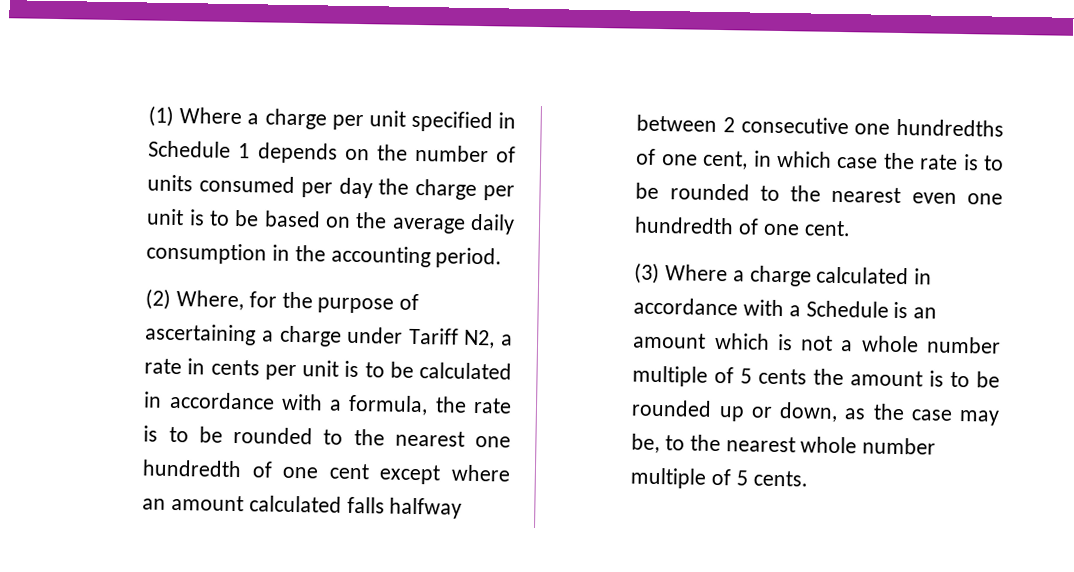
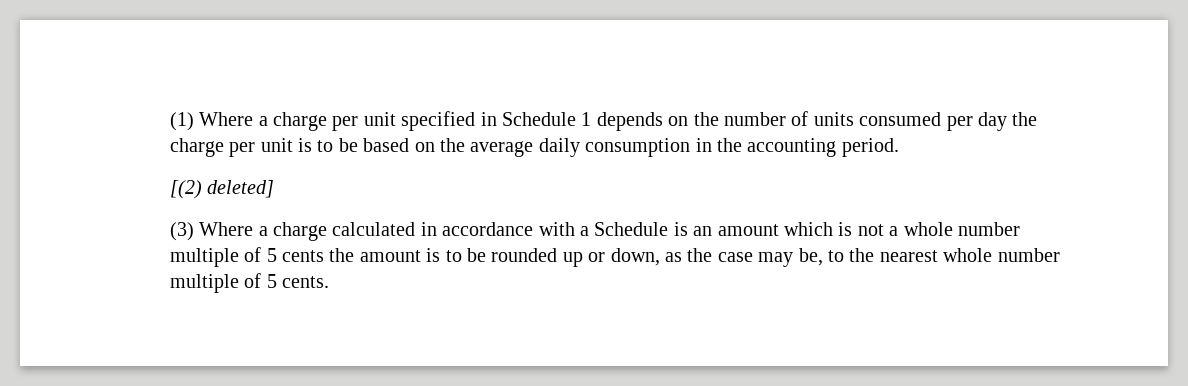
- (2) Where, for the purpose of ascertaining a charge under Tariff N2, a rate in cents per unit is to be calculated in accordance with a formula, the rate is to be rounded to the nearest one hundredth of one cent except where an amount calculated falls halfway between 2 consecutive one hundredths of one cent, in which case the rate is to be rounded to the nearest even one hundredth of one cent.
+ [(2) deleted]

